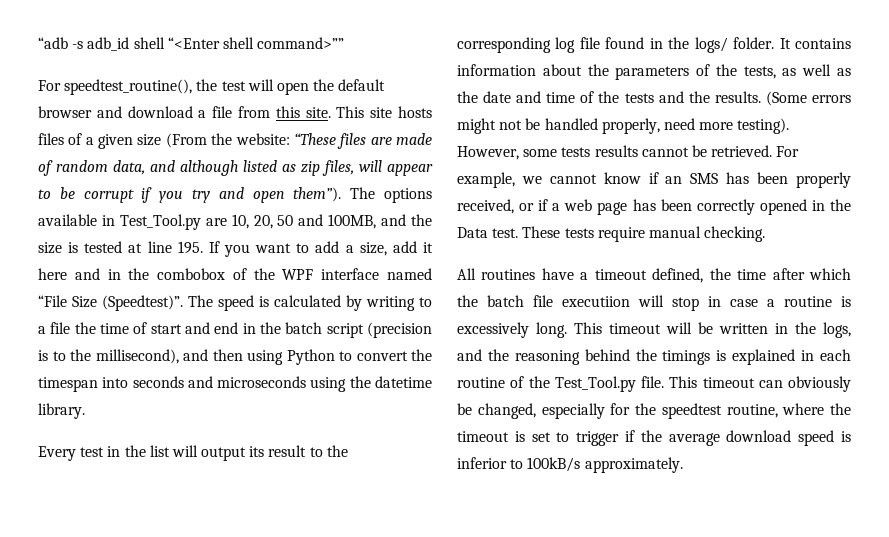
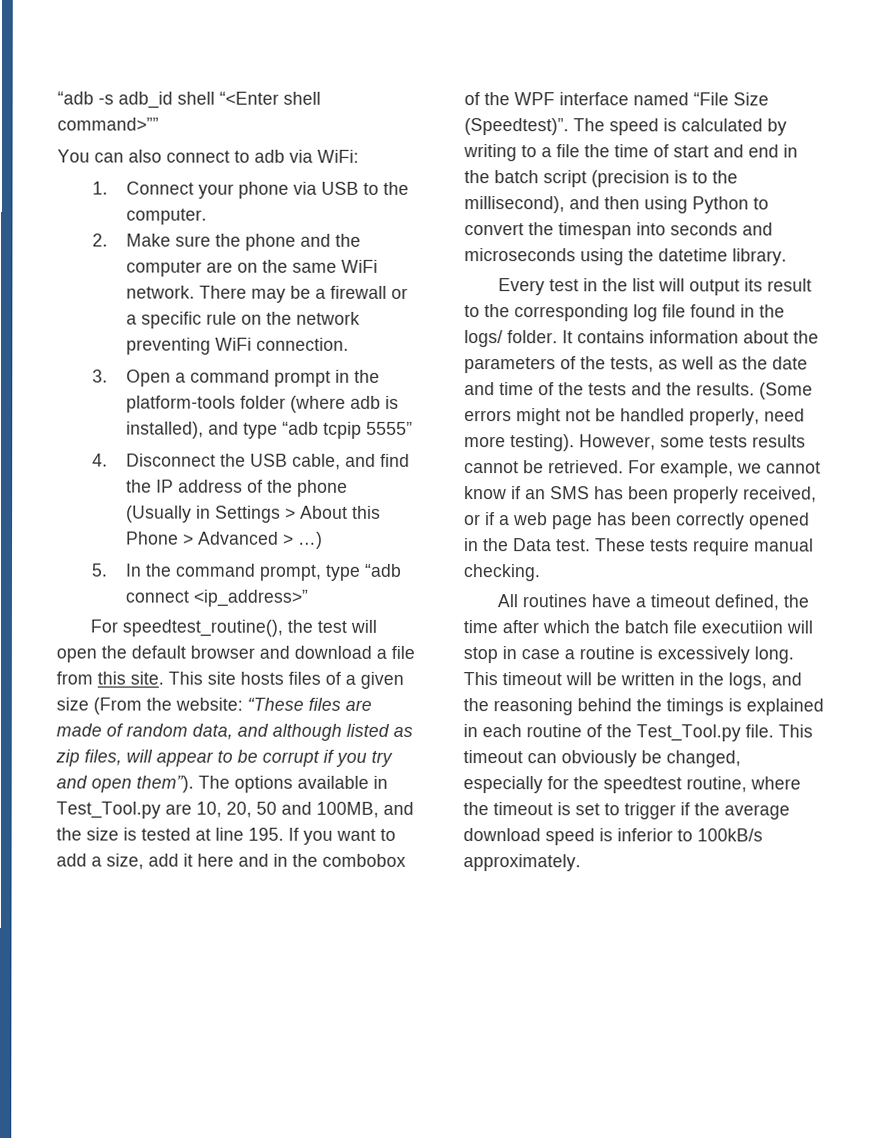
+ You can also connect to adb via WiFi:
+ 1. Connect your phone via USB to the computer.
+ 2. Make sure the phone and the computer are on the same WiFi network. There may be a firewall or a specific rule on the network preventing WiFi connection.
+ 3. Open a command prompt in the platform-tools folder (where adb is installed), and type “adb tcpip 5555”
+ 4. Disconnect the USB cable, and find the IP address of the phone (Usually in Settings > About this Phone > Advanced > …)
+ 5. In the command prompt, type “adb connect <ip_address>”

